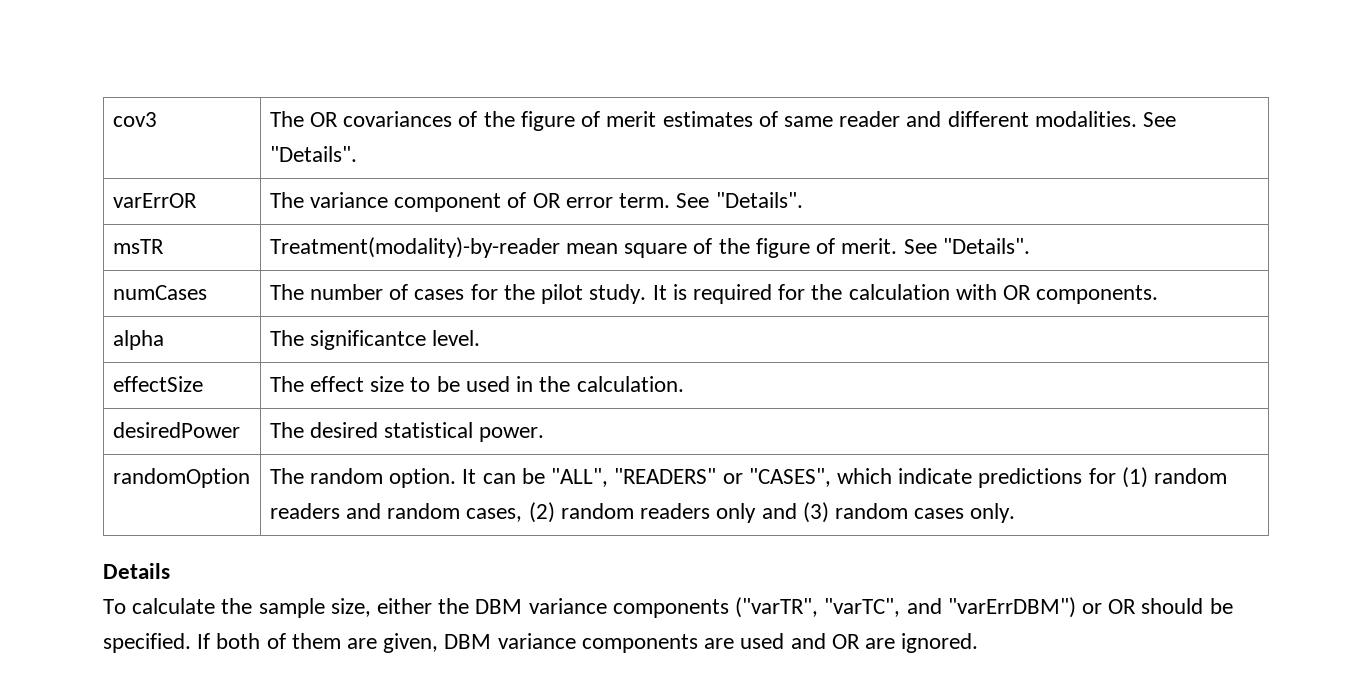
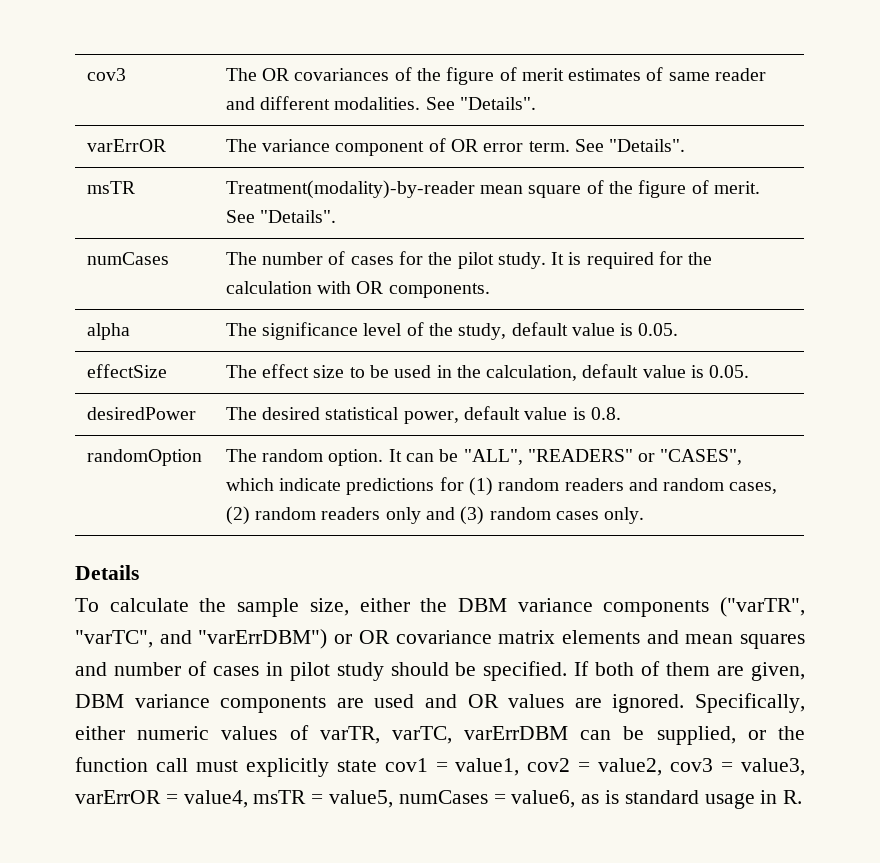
- alpha | The significantce level.
+ alpha | The significance level of the study, default value is 0.05.
- effectSize | The effect size to be used in the calculation.
+ effectSize | The effect size to be used in the calculation, default value is 0.05.
- desiredPower | The desired statistical power.
+ desiredPower | The desired statistical power, default value is 0.8.
- To calculate the sample size, either the DBM variance components ("varTR", "varTC", and "varErrDBM") or OR should be specified.
+ To calculate the sample size, either the DBM variance components ("varTR", "varTC", and "varErrDBM") or OR covariance matrix elements and mean squares and number of cases in pilot study should be specified.
- If both of them are given, DBM variance components are used and OR are ignored.
+ If both of them are given, DBM variance components are used and OR values are ignored.
+ Specifically, either numeric values of varTR, varTC, varErrDBM can be supplied, or the function call must explicitly state cov1 = value1, cov2 = value2, cov3 = value3, varErrOR = value4, msTR = value5, numCases = value6, as is standard usage in R.

